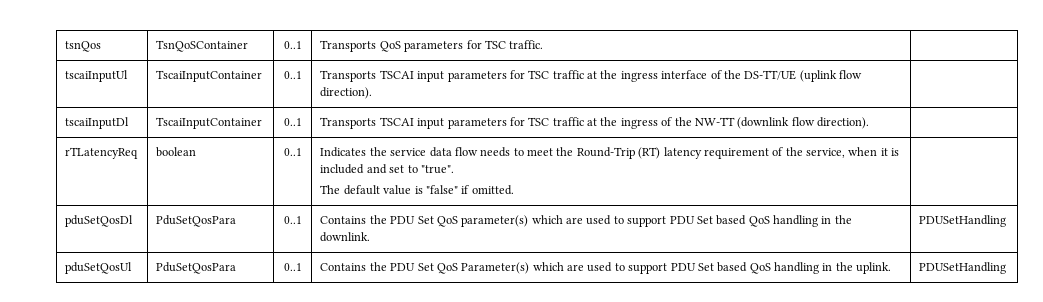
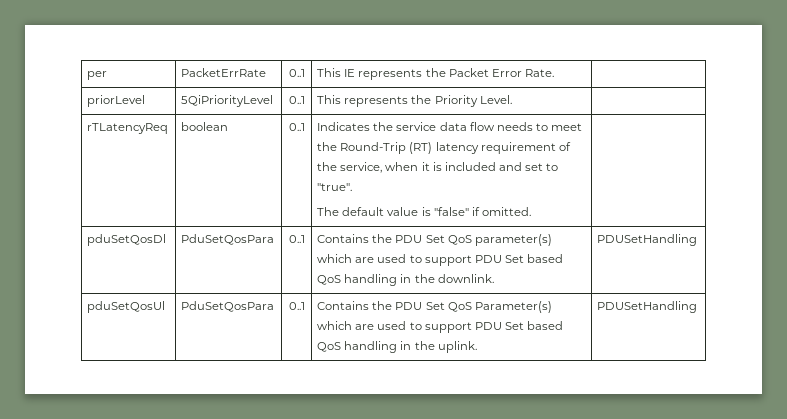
- tsnQos | TsnQoSContainer | 0..1 | Transports QoS parameters for TSC traffic. |
- tscaiInputUl | TscaiInputContainer | 0..1 | Transports TSCAI input parameters for TSC traffic at the ingress interface of the DS-TT/UE (uplink flow direction). |
- tscaiInputDl | TscaiInputContainer | 0..1 | Transports TSCAI input parameters for TSC traffic at the ingress of the NW-TT (downlink flow direction). |
+ per | PacketErrRate | 0..1 | This IE represents the Packet Error Rate. |
+ priorLevel | 5QiPriorityLevel | 0..1 | This represents the Priority Level. |

